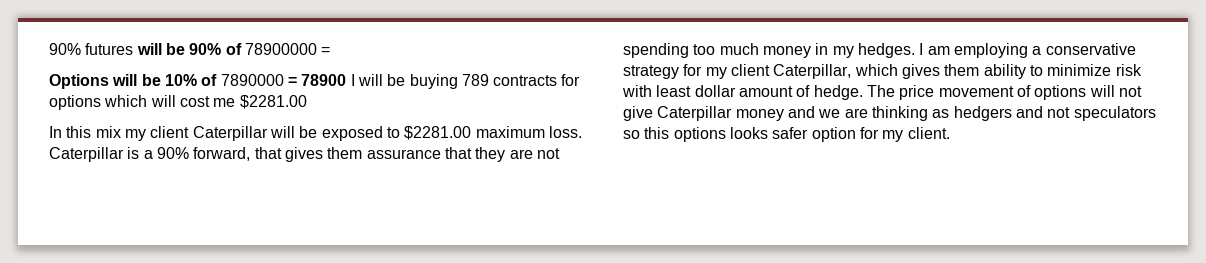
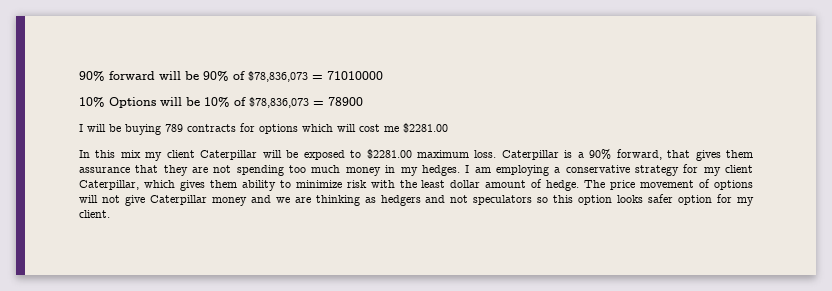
- 90% futures will be 90% of 78900000 =
- Options will be 10% of 7890000 = 78900 I will be buying 789 contracts for options which will cost me $2281.00
+ 90% forward will be 90% of $78,836,073 = 71010000
+ 10% Options will be 10% of $78,836,073 = 78900
+ I will be buying 789 contracts for options which will cost me $2281.00
- I am employing a conservative strategy for my client Caterpillar, which gives them ability to minimize risk with least dollar amount of hedge.
+ I am employing a conservative strategy for my client Caterpillar, which gives them ability to minimize risk with the least dollar amount of hedge.
- The price movement of options will not give Caterpillar money and we are thinking as hedgers and not speculators so this options looks safer option for my client.
+ The price movement of options will not give Caterpillar money and we are thinking as hedgers and not speculators so this option looks safer option for my client.

